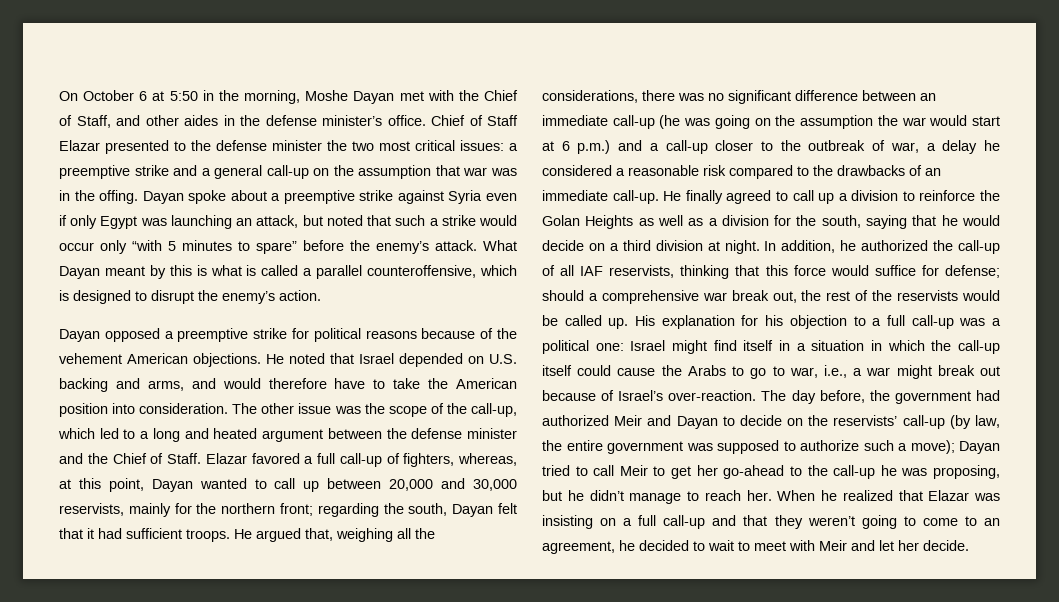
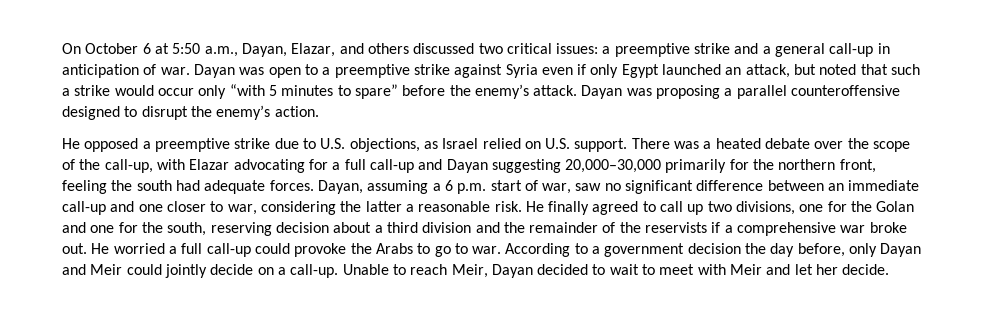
- On October 6 at 5:50 in the morning, Moshe Dayan met with the Chief of Staff, and other aides in the defense minister’s office. Chief of Staff Elazar presented to the defense minister the two most critical issues: a preemptive strike and a general call-up on the assumption that war was in the offing. Dayan spoke about a preemptive strike against Syria even if only Egypt was launching an attack, but noted that such a strike would occur only “with 5 minutes to spare” before the enemy’s attack.
+ On October 6 at 5:50 a.m., Dayan, Elazar, and others discussed two critical issues: a preemptive strike and a general call-up in anticipation of war. Dayan was open to a preemptive strike against Syria even if only Egypt launched an attack, but noted that such a strike would occur only “with 5 minutes to spare” before the enemy’s attack.
- What Dayan meant by this is what is called a parallel counteroffensive, which is designed to disrupt the enemy’s action.
+ Dayan was proposing a parallel counteroffensive designed to disrupt the enemy’s action.
- Dayan opposed a preemptive strike for political reasons because of the vehement American objections. He noted that Israel depended on U.S. backing and arms, and would therefore have to take the American position into consideration. The other issue was the scope of the call-up, which led to a long and heated argument between the defense minister and the Chief of Staff. Elazar favored a full call-up of fighters, whereas, at this point, Dayan wanted to call up between 20,000 and 30,000 reservists, mainly for the northern front; regarding the south, Dayan felt that it had sufficient troops. He argued that, weighing all the considerations, there was no significant difference between an immediate call-up (he was going on the assumption the war would start at 6 p.m.) and a call-up closer to the outbreak of war, a delay he considered a reasonable risk compared to the drawbacks of an immediate call-up.
+ He opposed a preemptive strike due to U.S. objections, as Israel relied on U.S. support. There was a heated debate over the scope of the call-up, with Elazar advocating for a full call-up and Dayan suggesting 20,000–30,000 primarily for the northern front, feeling the south had adequate forces. Dayan, assuming a 6 p.m. start of war, saw no significant difference between an immediate call-up and one closer to war, considering the latter a reasonable risk.
- He finally agreed to call up a division to reinforce the Golan Heights as well as a division for the south, saying that he would decide on a third division at night. In addition, he authorized the call-up of all IAF reservists, thinking that this force would suffice for defense; should a comprehensive war break out, the rest of the reservists would be called up. His explanation for his objection to a full call-up was a political one: Israel might find itself in a situation in which the call-up itself could cause the Arabs to go to war, i.e., a war might break out because of Israel’s over-reaction. The day before, the government had authorized Meir and Dayan to decide on the reservists’ call-up (by law, the entire government was supposed to authorize such a move); Dayan tried to call Meir to get her go-ahead to the call-up he was proposing, but he didn’t manage to reach her. When he realized that Elazar was insisting on a full call-up and that they weren’t going to come to an agreement, he decided to wait to meet with Meir and let her decide.
+ He finally agreed to call up two divisions, one for the Golan and one for the south, reserving decision about a third division and the remainder of the reservists if a comprehensive war broke out. He worried a full call-up could provoke the Arabs to go to war. According to a government decision the day before, only Dayan and Meir could jointly decide on a call-up. Unable to reach Meir, Dayan decided to wait to meet with Meir and let her decide.

